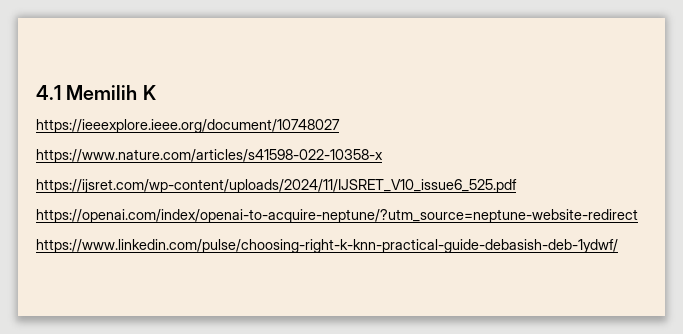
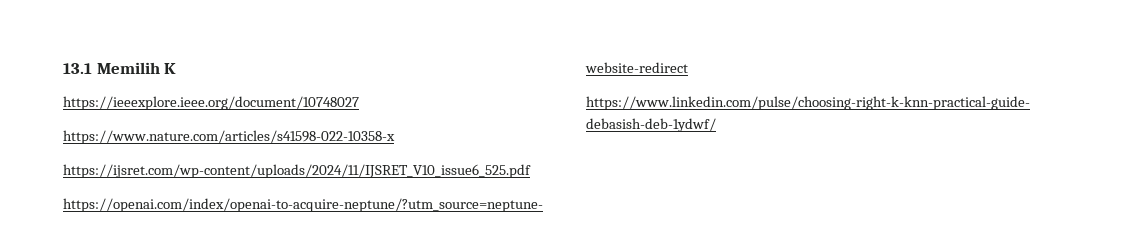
- 4.1 Memilih K
+ 13.1 Memilih K

